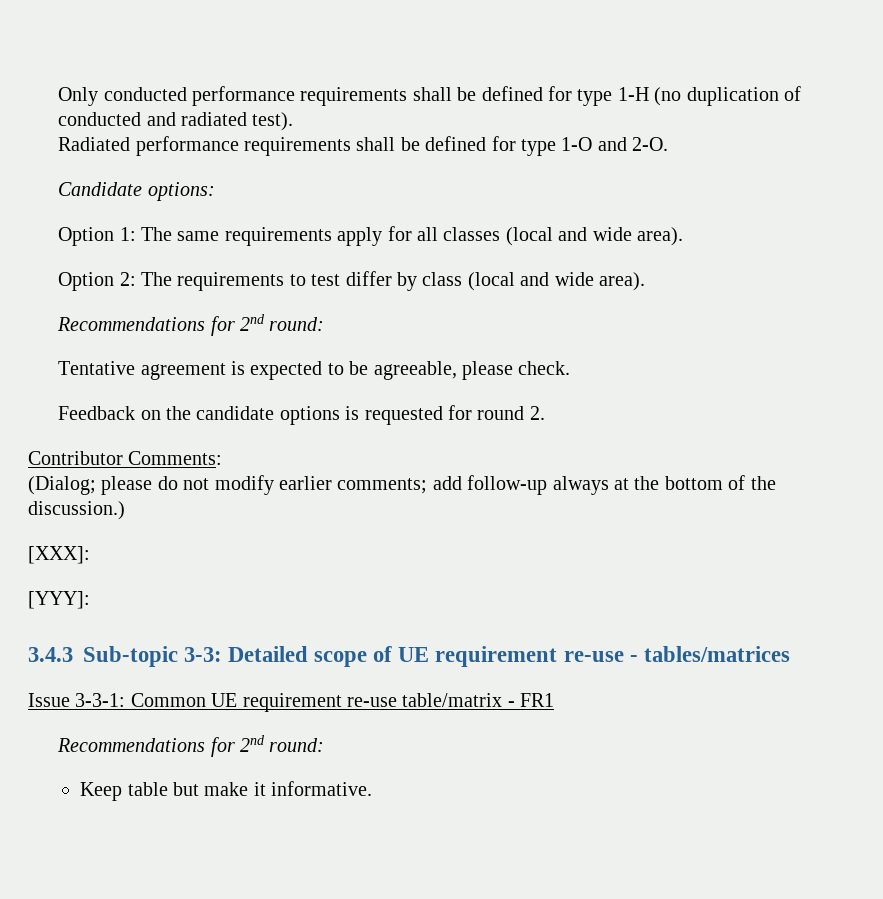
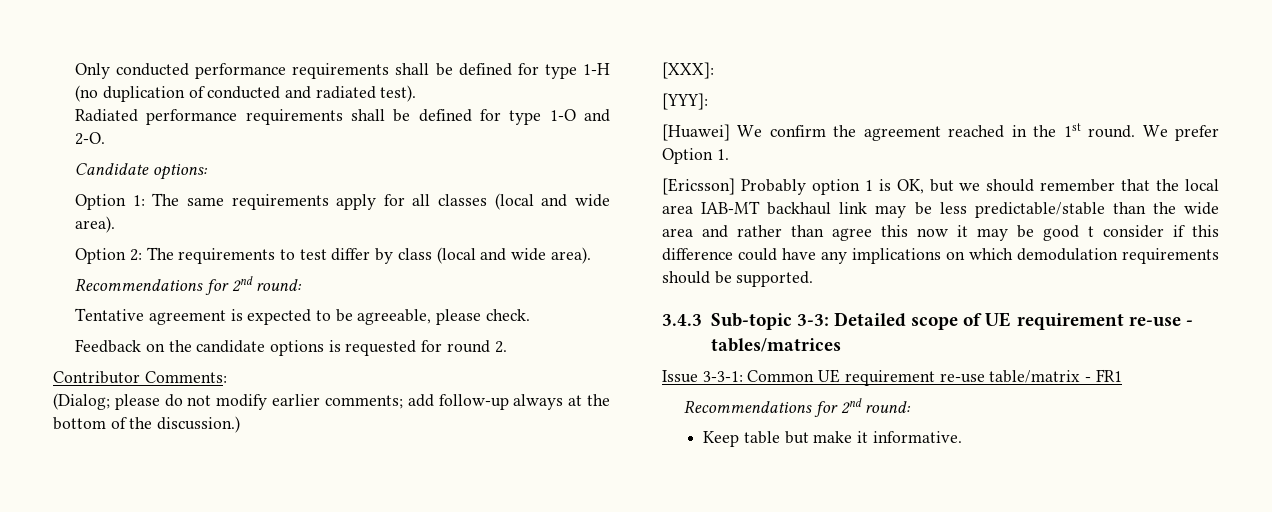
+ [Huawei] We confirm the agreement reached in the 1st round. We prefer Option 1.
+ [Ericsson] Probably option 1 is OK, but we should remember that the local area IAB-MT backhaul link may be less predictable/stable than the wide area and rather than agree this now it may be good t consider if this difference could have any implications on which demodulation requirements should be supported.

